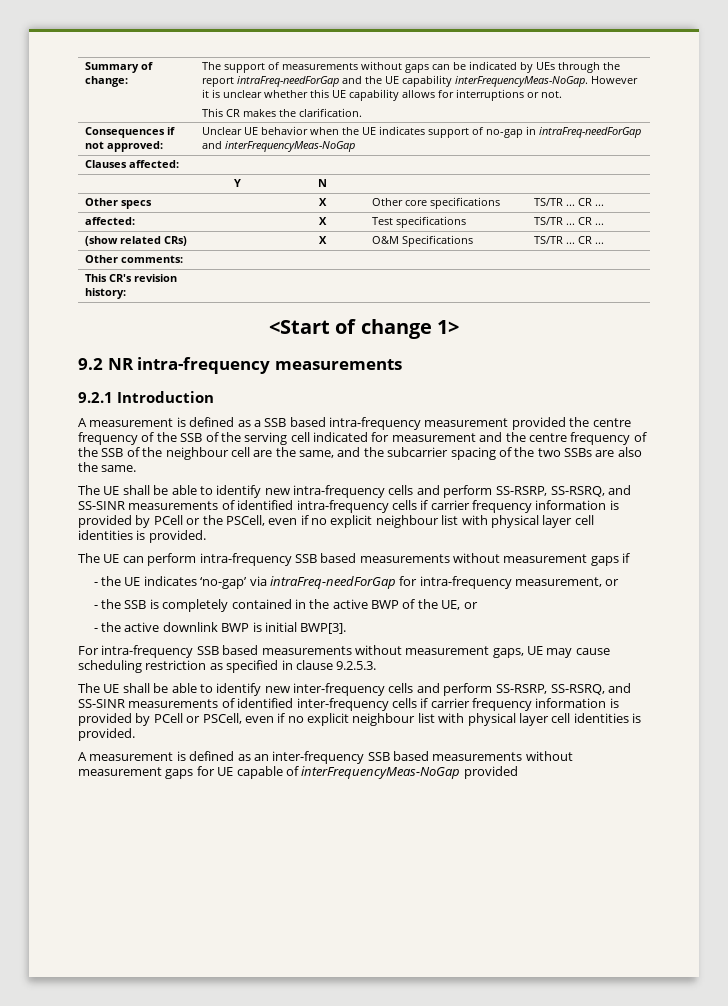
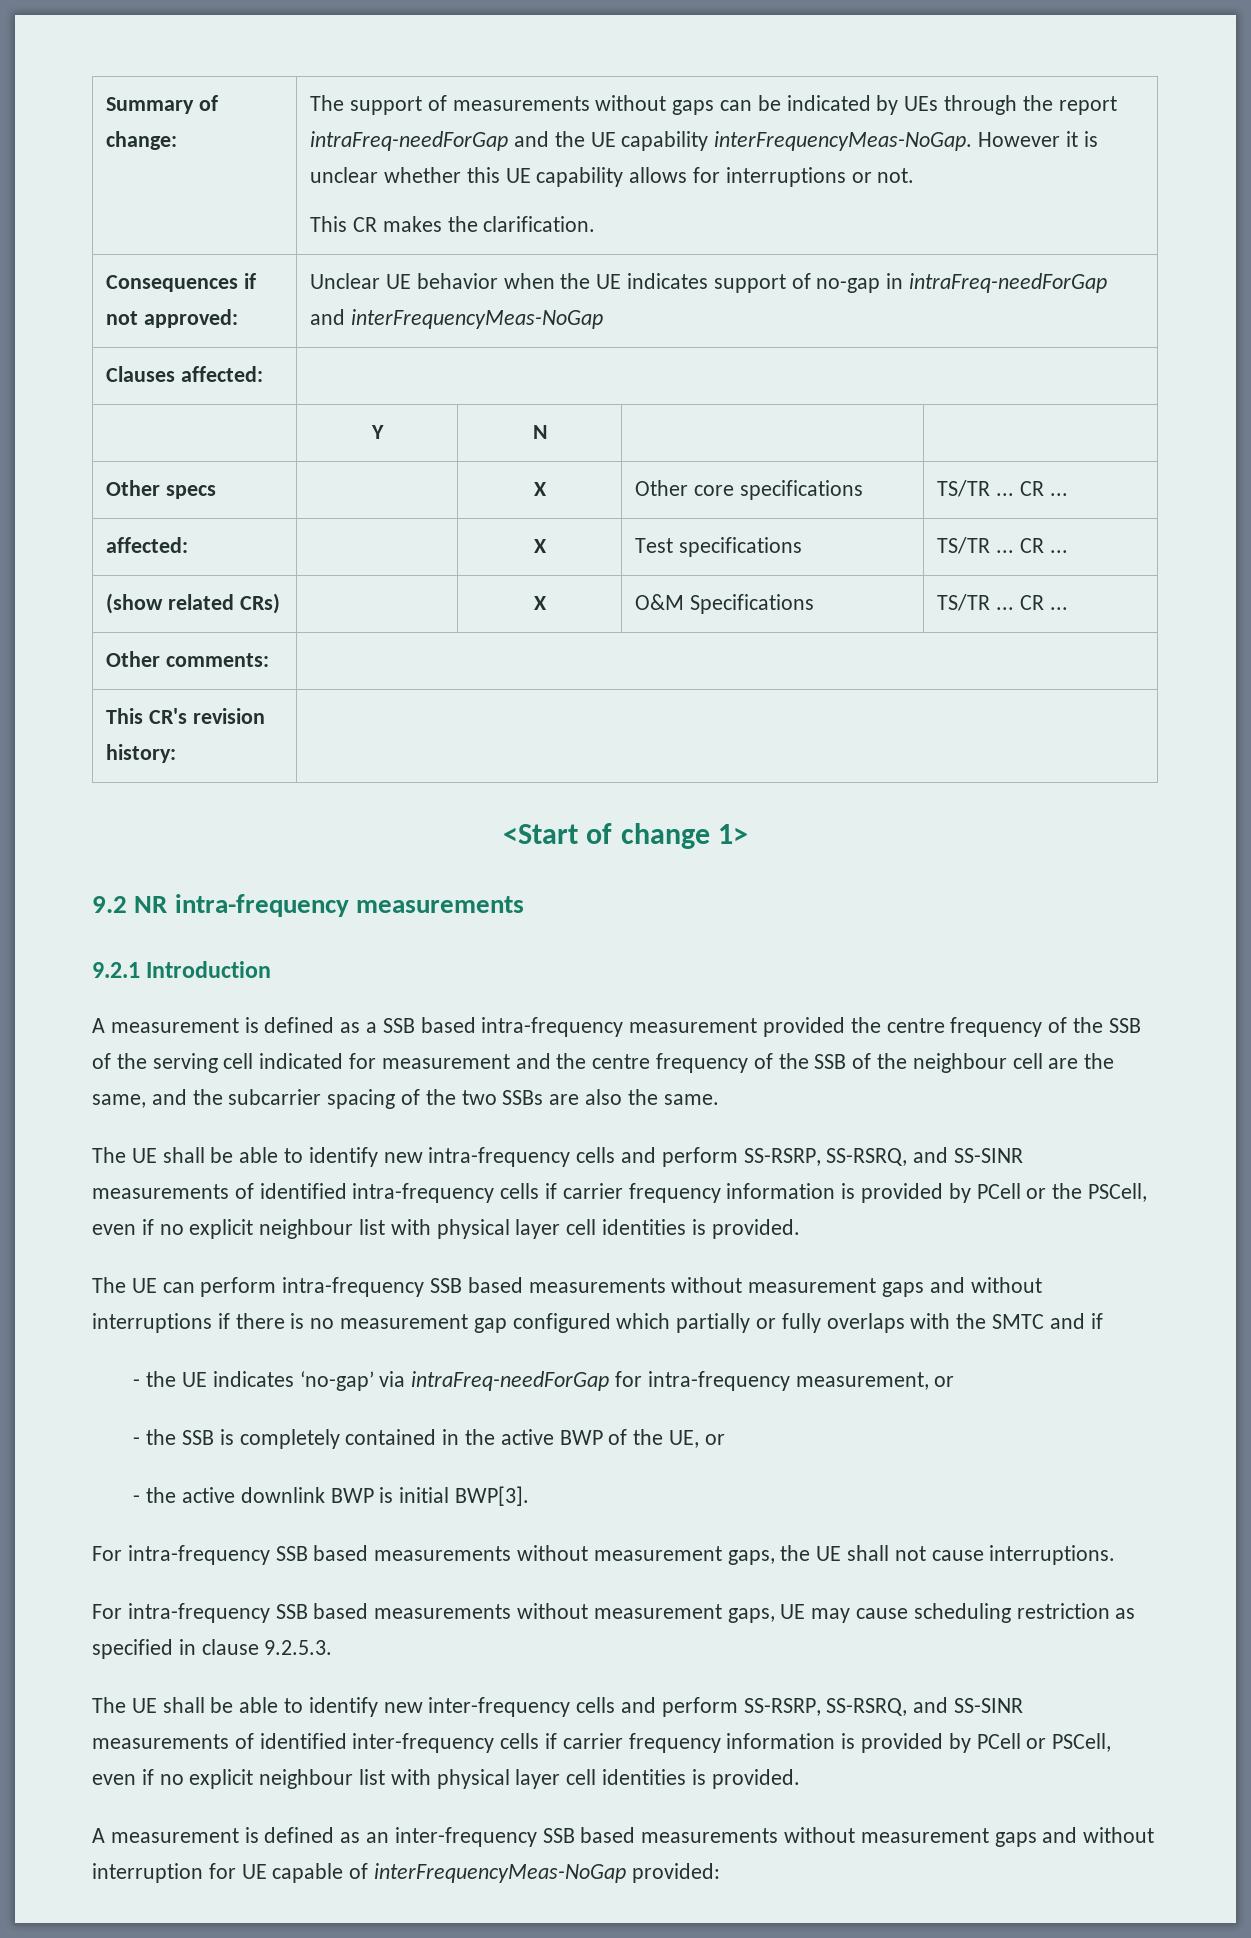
- The UE can perform intra-frequency SSB based measurements without measurement gaps if
+ The UE can perform intra-frequency SSB based measurements without measurement gaps and without interruptions if there is no measurement gap configured which partially or fully overlaps with the SMTC and if
+ For intra-frequency SSB based measurements without measurement gaps, the UE shall not cause interruptions.
- A measurement is defined as an inter-frequency SSB based measurements without measurement gaps for UE capable of interFrequencyMeas-NoGap provided
+ A measurement is defined as an inter-frequency SSB based measurements without measurement gaps and without interruption for UE capable of interFrequencyMeas-NoGap provided:

